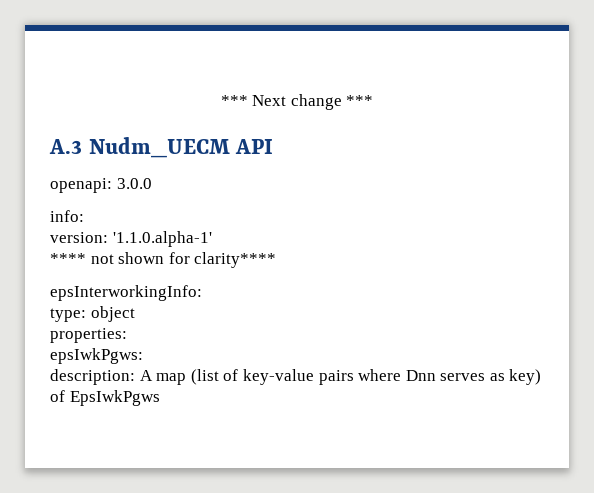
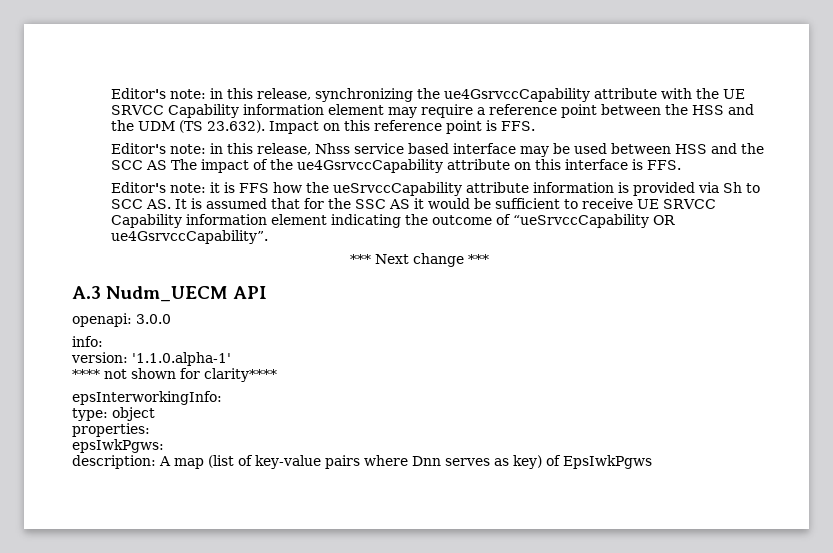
+ Editor's note: in this release, synchronizing the ue4GsrvccCapability attribute with the UE SRVCC Capability information element may require a reference point between the HSS and the UDM (TS 23.632). Impact on this reference point is FFS.
+ Editor's note: in this release, Nhss service based interface may be used between HSS and the SCC AS The impact of the ue4GsrvccCapability attribute on this interface is FFS.
+ Editor's note: it is FFS how the ueSrvccCapability attribute information is provided via Sh to SCC AS. It is assumed that for the SSC AS it would be sufficient to receive UE SRVCC Capability information element indicating the outcome of “ueSrvccCapability OR ue4GsrvccCapability”.

